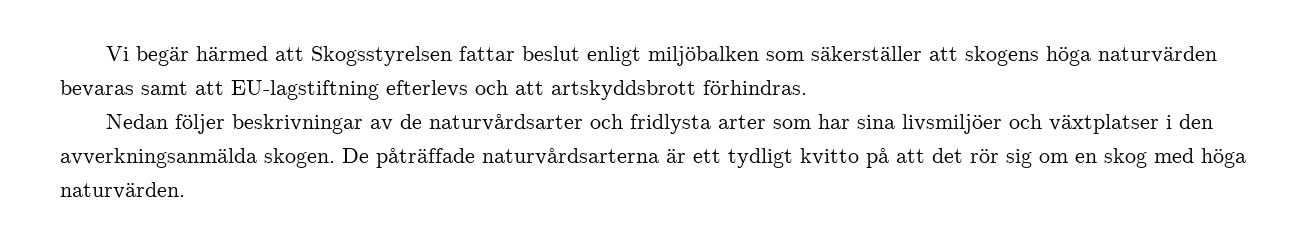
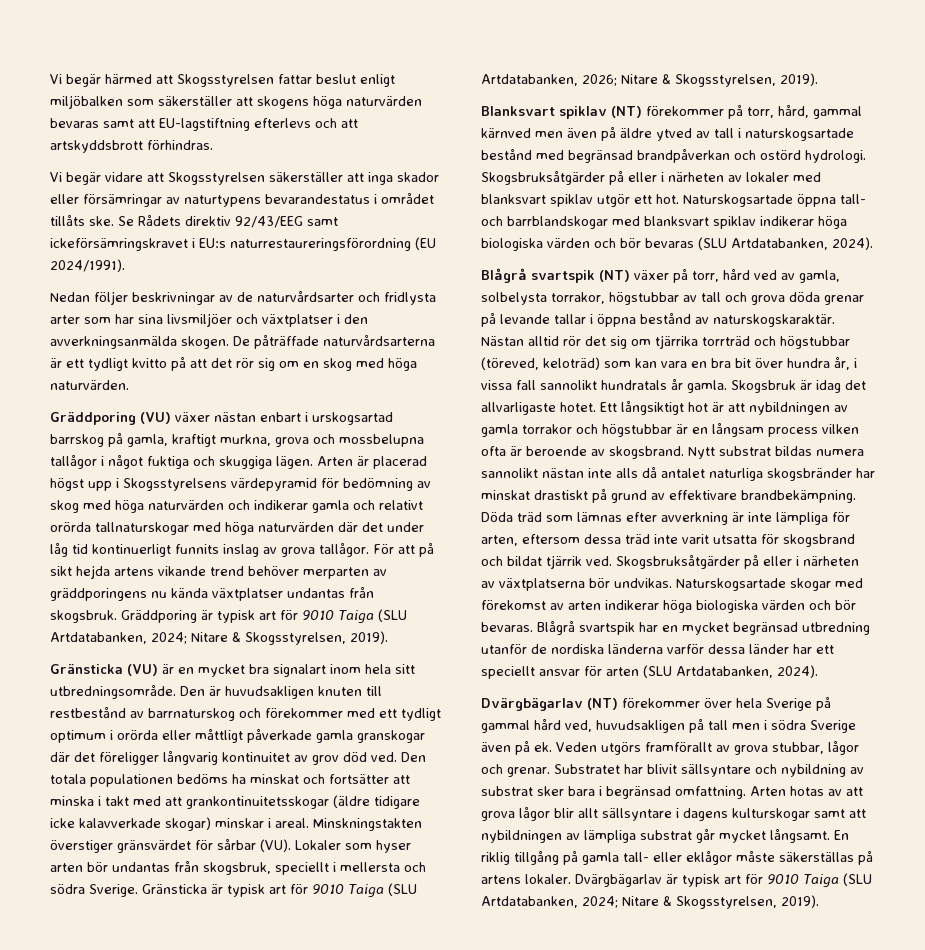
+ Vi begär vidare att Skogsstyrelsen säkerställer att inga skador eller försämringar av naturtypens bevarandestatus i området tillåts ske. Se Rådets direktiv 92/43/EEG samt ickeförsämringskravet i EU:s naturrestaureringsförordning (EU 2024/1991).
+ Gräddporing (VU) växer nästan enbart i urskogsartad barrskog på gamla, kraftigt murkna, grova och mossbelupna tallågor i något fuktiga och skuggiga lägen. Arten är placerad högst upp i Skogsstyrelsens värdepyramid för bedömning av skog med höga naturvärden och indikerar gamla och relativt orörda tallnaturskogar med höga naturvärden där det under låg tid kontinuerligt funnits inslag av grova tallågor. För att på sikt hejda artens vikande trend behöver merparten av gräddporingens nu kända växtplatser undantas från skogsbruk. Gräddporing är typisk art för 9010 Taiga (SLU Artdatabanken, 2024; Nitare & Skogsstyrelsen, 2019).
+ Gränsticka (VU) är en mycket bra signalart inom hela sitt utbredningsområde. Den är huvudsakligen knuten till restbestånd av barrnaturskog och förekommer med ett tydligt optimum i orörda eller måttligt påverkade gamla granskogar där det föreligger långvarig kontinuitet av grov död ved. Den totala populationen bedöms ha minskat och fortsätter att minska i takt med att grankontinuitetsskogar (äldre tidigare icke kalavverkade skogar) minskar i areal. Minskningstakten överstiger gränsvärdet för sårbar (VU). Lokaler som hyser arten bör undantas från skogsbruk, speciellt i mellersta och södra Sverige. Gränsticka är typisk art för 9010 Taiga (SLU Artdatabanken, 2026; Nitare & Skogsstyrelsen, 2019).
+ Blanksvart spiklav (NT) förekommer på torr, hård, gammal kärnved men även på äldre ytved av tall i naturskogsartade bestånd med begränsad brandpåverkan och ostörd hydrologi. Skogsbruksåtgärder på eller i närheten av lokaler med blanksvart spiklav utgör ett hot. Naturskogsartade öppna tall- och barrblandskogar med blanksvart spiklav indikerar höga biologiska värden och bör bevaras (SLU Artdatabanken, 2024).
+ Blågrå svartspik (NT) växer på torr, hård ved av gamla, solbelysta torrakor, högstubbar av tall och grova döda grenar på levande tallar i öppna bestånd av naturskogskaraktär. Nästan alltid rör det sig om tjärrika torrträd och högstubbar (töreved, keloträd) som kan vara en bra bit över hundra år, i vissa fall sannolikt hundratals år gamla. Skogsbruk är idag det allvarligaste hotet. Ett långsiktigt hot är att nybildningen av gamla torrakor och högstubbar är en långsam process vilken ofta är beroende av skogsbrand. Nytt substrat bildas numera sannolikt nästan inte alls då antalet naturliga skogsbränder har minskat drastiskt på grund av effektivare brandbekämpning. Döda träd som lämnas efter avverkning är inte lämpliga för arten, eftersom dessa träd inte varit utsatta för skogsbrand och bildat tjärrik ved. Skogsbruksåtgärder på eller i närheten av växtplatserna bör undvikas. Naturskogsartade skogar med förekomst av arten indikerar höga biologiska värden och bör bevaras. Blågrå svartspik har en mycket begränsad utbredning utanför de nordiska länderna varför dessa länder har ett speciellt ansvar för arten (SLU Artdatabanken, 2024).
+ Dvärgbägarlav (NT) förekommer över hela Sverige på gammal hård ved, huvudsakligen på tall men i södra Sverige även på ek. Veden utgörs framförallt av grova stubbar, lågor och grenar. Substratet har blivit sällsyntare och nybildning av substrat sker bara i begränsad omfattning. Arten hotas av att grova lågor blir allt sällsyntare i dagens kulturskogar samt att nybildningen av lämpliga substrat går mycket långsamt. En riklig tillgång på gamla tall- eller eklågor måste säkerställas på artens lokaler. Dvärgbägarlav är typisk art för 9010 Taiga (SLU Artdatabanken, 2024; Nitare & Skogsstyrelsen, 2019).

